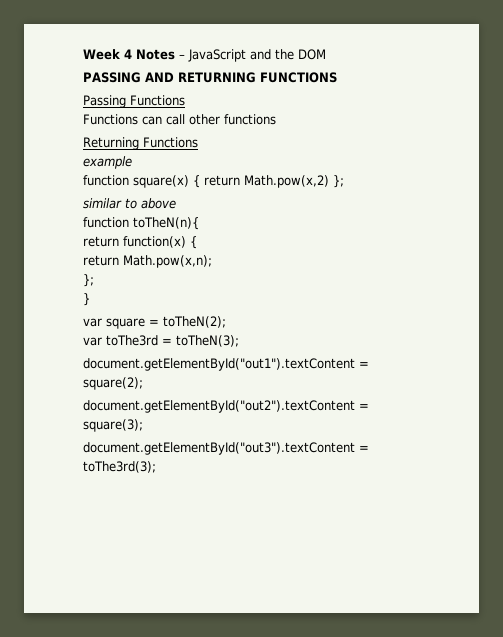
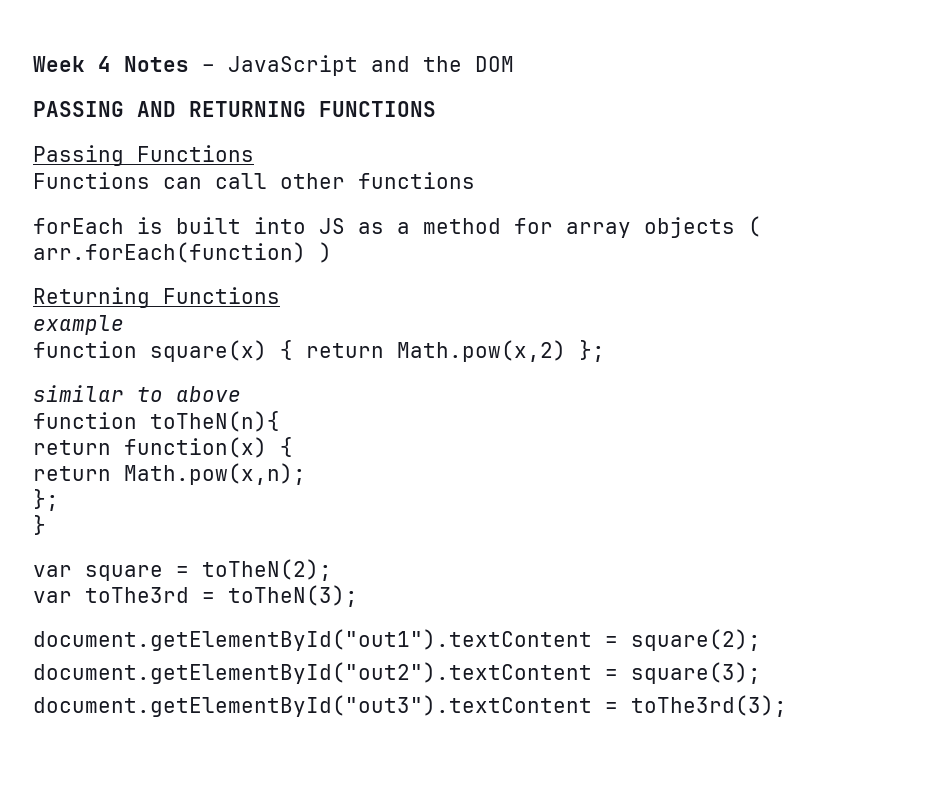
+ forEach is built into JS as a method for array objects ( arr.forEach(function) )

